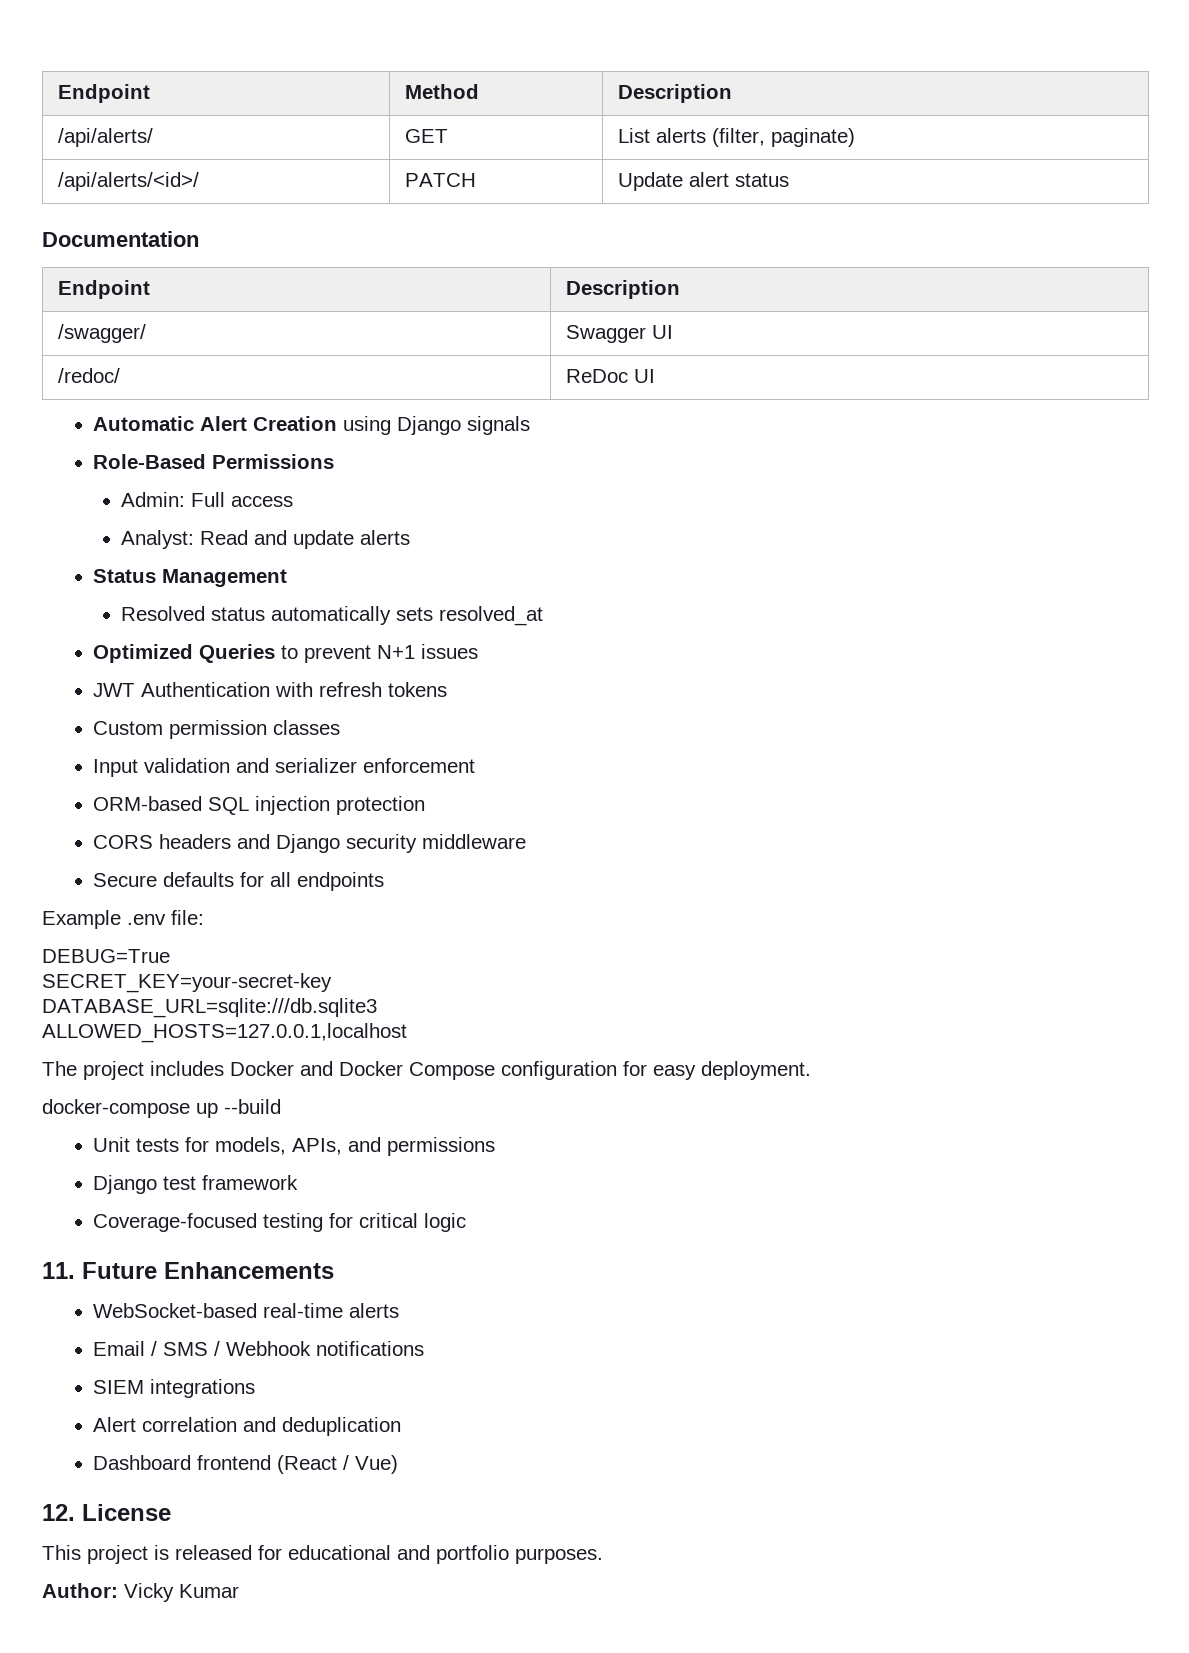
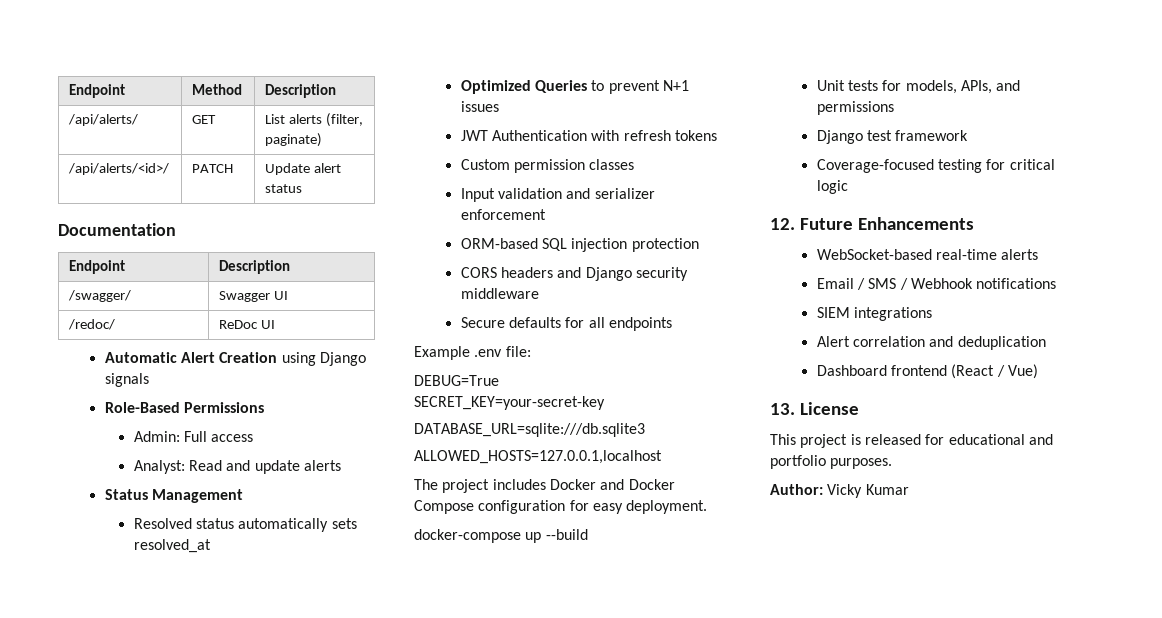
- 11. Future Enhancements
+ 12. Future Enhancements
- 12. License
+ 13. License

